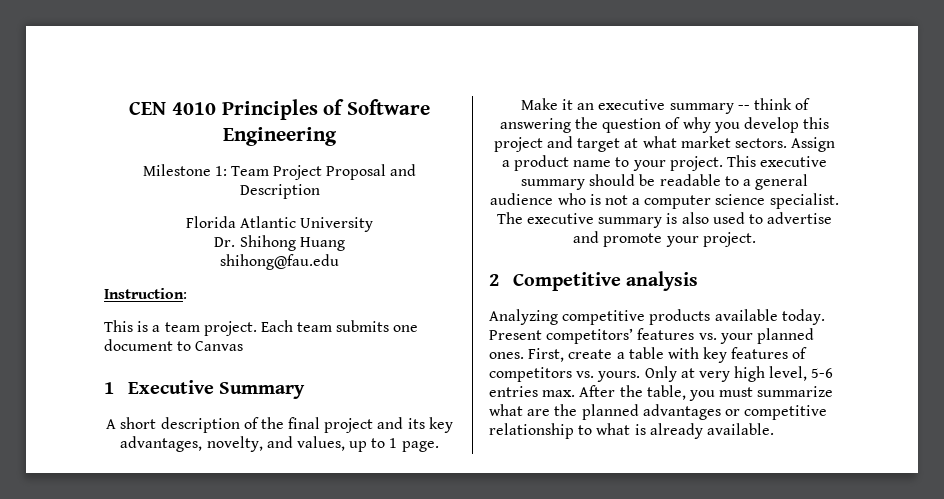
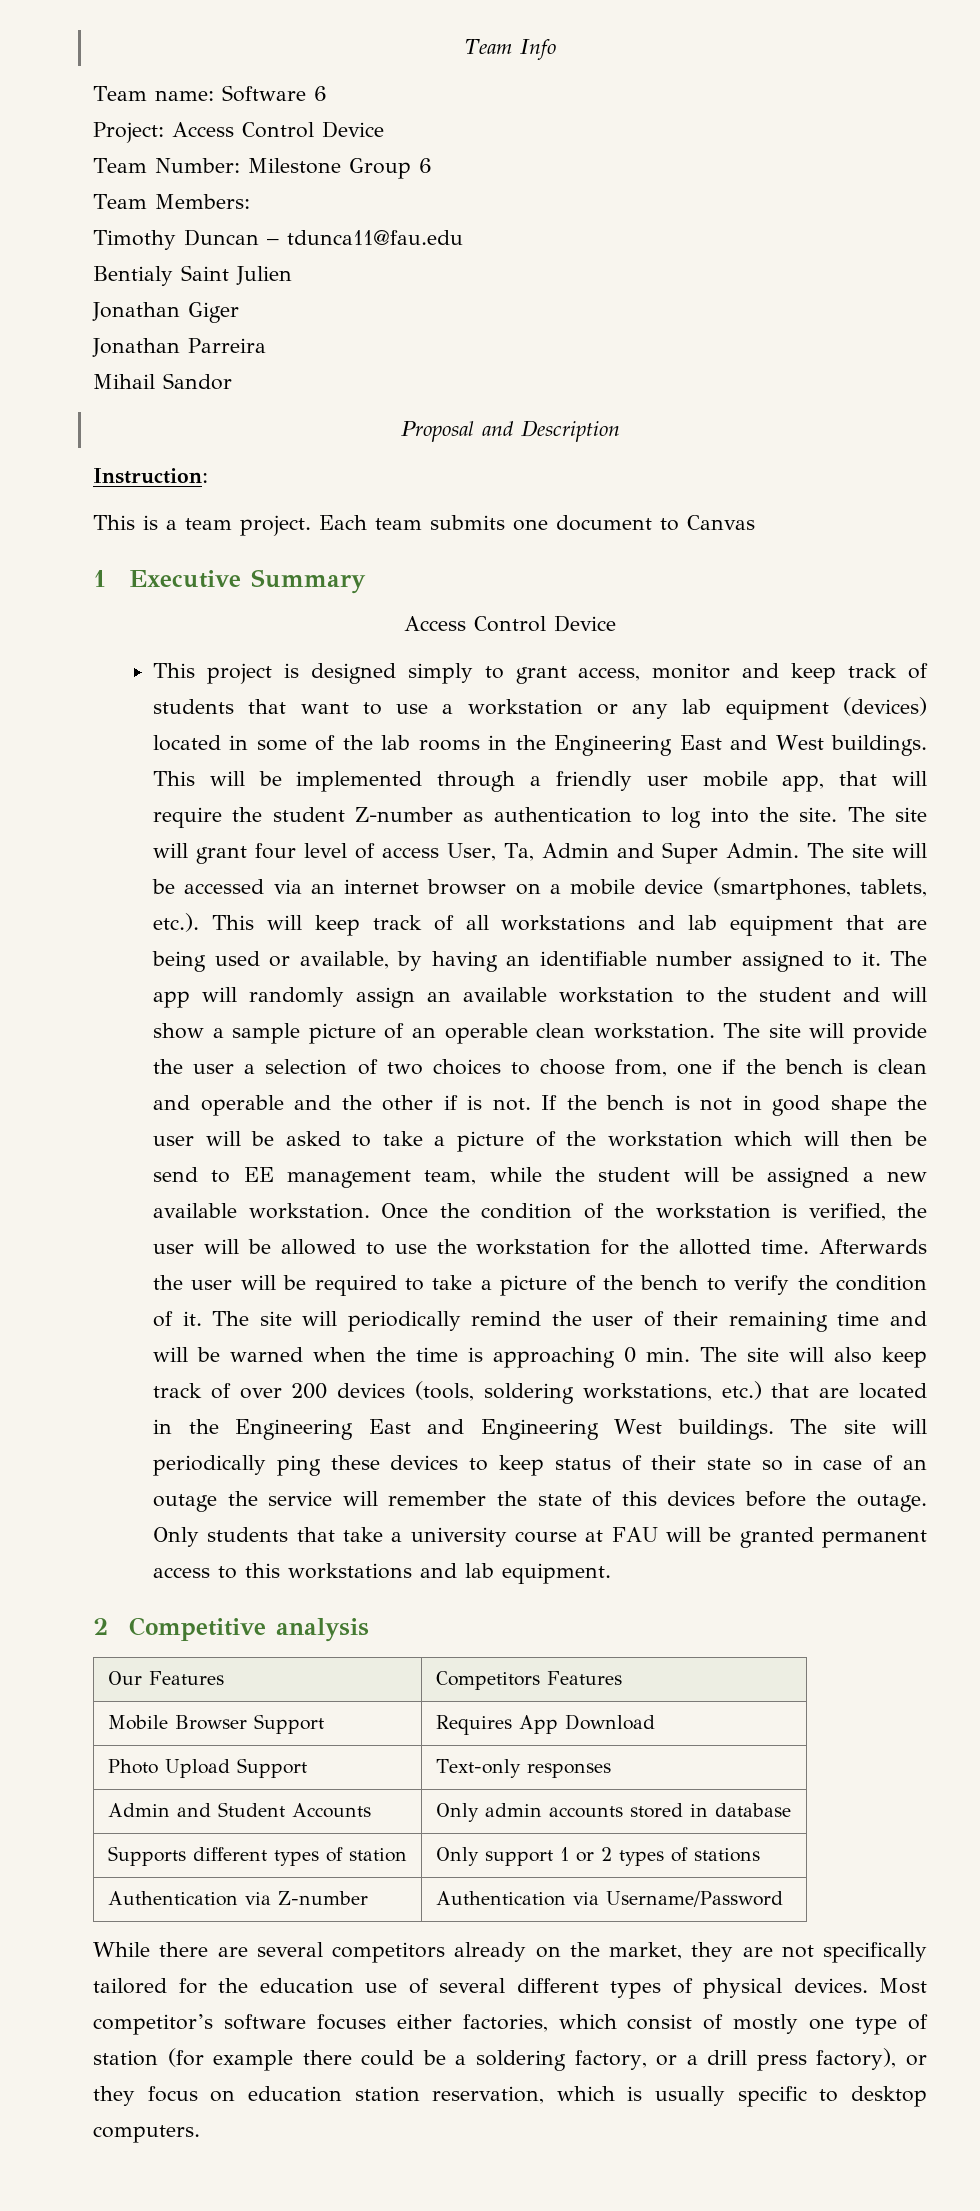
- CEN 4010 Principles of Software Engineering
- Milestone 1: Team Project Proposal and Description
- Florida Atlantic University
- Dr. Shihong Huang
- shihong@fau.edu
+ Team Info
+ Team name: Software 6
+ Project: Access Control Device
+ Team Number: Milestone Group 6
+ Team Members:
+ Timothy Duncan – tdunca11@fau.edu
+ Bentialy Saint Julien
+ Jonathan Giger
+ Jonathan Parreira
+ Mihail Sandor
+ Proposal and Description
  1 Executive Summary
- A short description of the final project and its key advantages, novelty, and values, up to 1 page. Make it an executive summary -- think of answering the question of why you develop this project and target at what market sectors. Assign a product name to your project. This executive summary should be readable to a general audience who is not a computer science specialist. The executive summary is also used to advertise and promote your project.
+ Access Control Device
+ This project is designed simply to grant access, monitor and keep track of students that want to use a workstation or any lab equipment (devices) located in some of the lab rooms in the Engineering East and West buildings. This will be implemented through a friendly user mobile app, that will require the student Z-number as authentication to log into the site. The site will grant four level of access User, Ta, Admin and Super Admin. The site will be accessed via an internet browser on a mobile device (smartphones, tablets, etc.). This will keep track of all workstations and lab equipment that are being used or available, by having an identifiable number assigned to it. The app will randomly assign an available workstation to the student and will show a sample picture of an operable clean workstation. The site will provide the user a selection of two choices to choose from, one if the bench is clean and operable and the other if is not. If the bench is not in good shape the user will be asked to take a picture of the workstation which will then be send to EE management team, while the student will be assigned a new available workstation. Once the condition of the workstation is verified, the user will be allowed to use the workstation for the allotted time. Afterwards the user will be required to take a picture of the bench to verify the condition of it. The site will periodically remind the user of their remaining time and will be warned when the time is approaching 0 min. The site will also keep track of over 200 devices (tools, soldering workstations, etc.) that are located in the Engineering East and Engineering West buildings. The site will periodically ping these devices to keep status of their state so in case of an outage the service will remember the state of this devices before the outage. Only students that take a university course at FAU will be granted permanent access to this workstations and lab equipment.
  2 Competitive analysis
- Analyzing competitive products available today. Present competitors’ features vs. your planned ones. First, create a table with key features of competitors vs. yours. Only at very high level, 5-6 entries max. After the table, you must summarize what are the planned advantages or competitive relationship to what is already available.
+ Our Features | Competitors Features
+ Mobile Browser Support | Requires App Download
+ Photo Upload Support | Text-only responses
+ Admin and Student Accounts | Only admin accounts stored in database
+ Supports different types of station | Only support 1 or 2 types of stations
+ Authentication via Z-number | Authentication via Username/Password
+ While there are several competitors already on the market, they are not specifically tailored for the education use of several different types of physical devices. Most competitor’s software focuses either factories, which consist of mostly one type of station (for example there could be a soldering factory, or a drill press factory), or they focus on education station reservation, which is usually specific to desktop computers.

